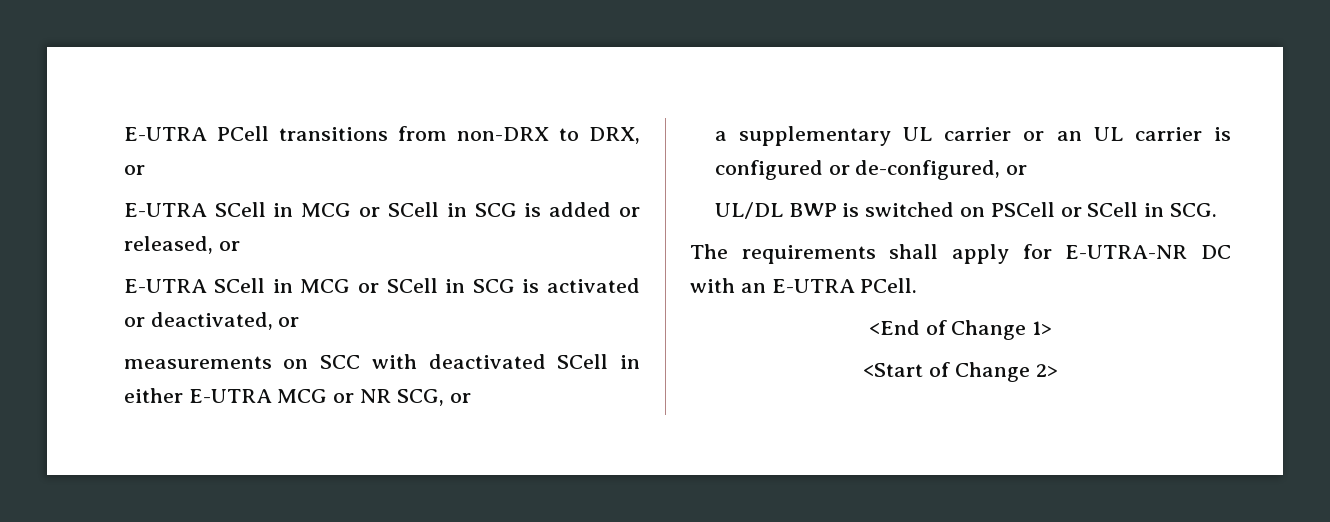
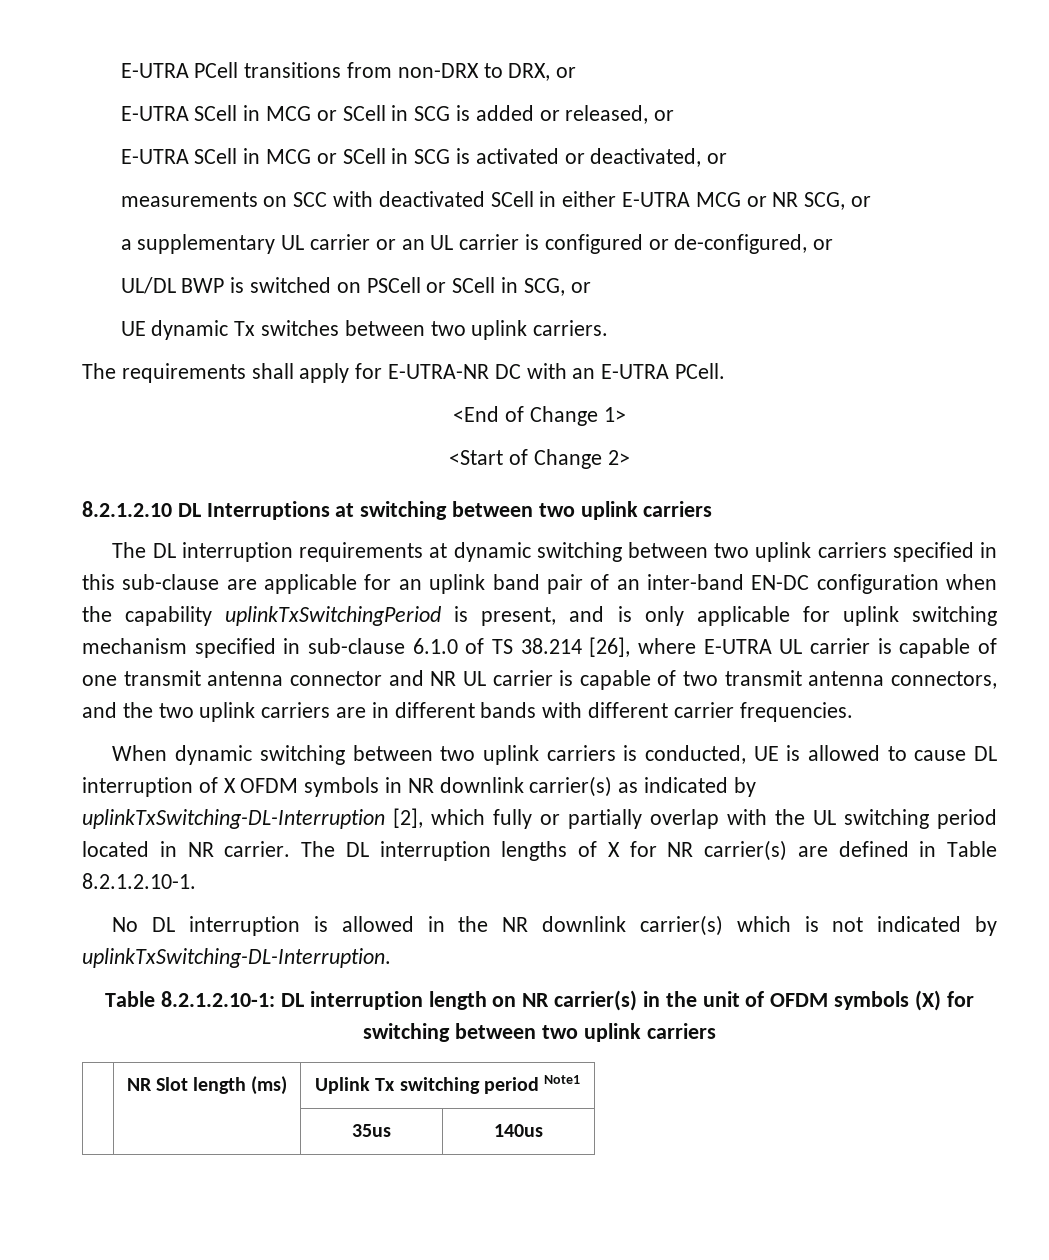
- UL/DL BWP is switched on PSCell or SCell in SCG.
+ UL/DL BWP is switched on PSCell or SCell in SCG, or
+ UE dynamic Tx switches between two uplink carriers.
+ 8.2.1.2.10 DL Interruptions at switching between two uplink carriers
+ The DL interruption requirements at dynamic switching between two uplink carriers specified in this sub-clause are applicable for an uplink band pair of an inter-band EN-DC configuration when the capability uplinkTxSwitchingPeriod is present, and is only applicable for uplink switching mechanism specified in sub-clause 6.1.0 of TS 38.214 [26], where E-UTRA UL carrier is capable of one transmit antenna connector and NR UL carrier is capable of two transmit antenna connectors, and the two uplink carriers are in different bands with different carrier frequencies.
+ When dynamic switching between two uplink carriers is conducted, UE is allowed to cause DL interruption of X OFDM symbols in NR downlink carrier(s) as indicated by uplinkTxSwitching-DL-Interruption [2], which fully or partially overlap with the UL switching period located in NR carrier. The DL interruption lengths of X for NR carrier(s) are defined in Table 8.2.1.2.10-1.
+ No DL interruption is allowed in the NR downlink carrier(s) which is not indicated by uplinkTxSwitching-DL-Interruption.
+ Table 8.2.1.2.10-1: DL interruption length on NR carrier(s) in the unit of OFDM symbols (X) for switching between two uplink carriers
+ | NR Slot length (ms) | Uplink Tx switching period Note1
+ | | 35us | 140us

